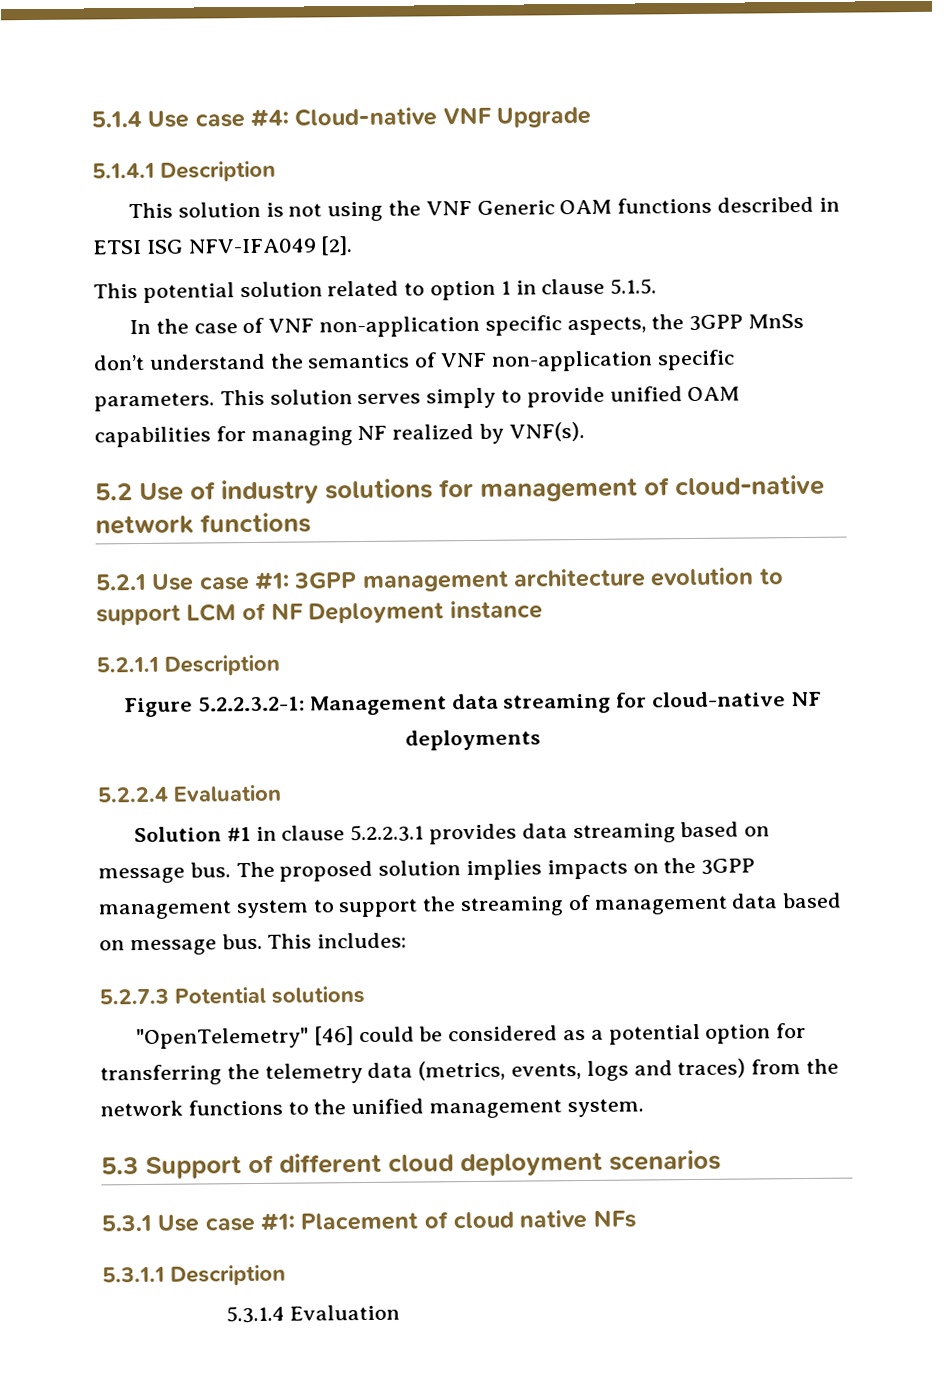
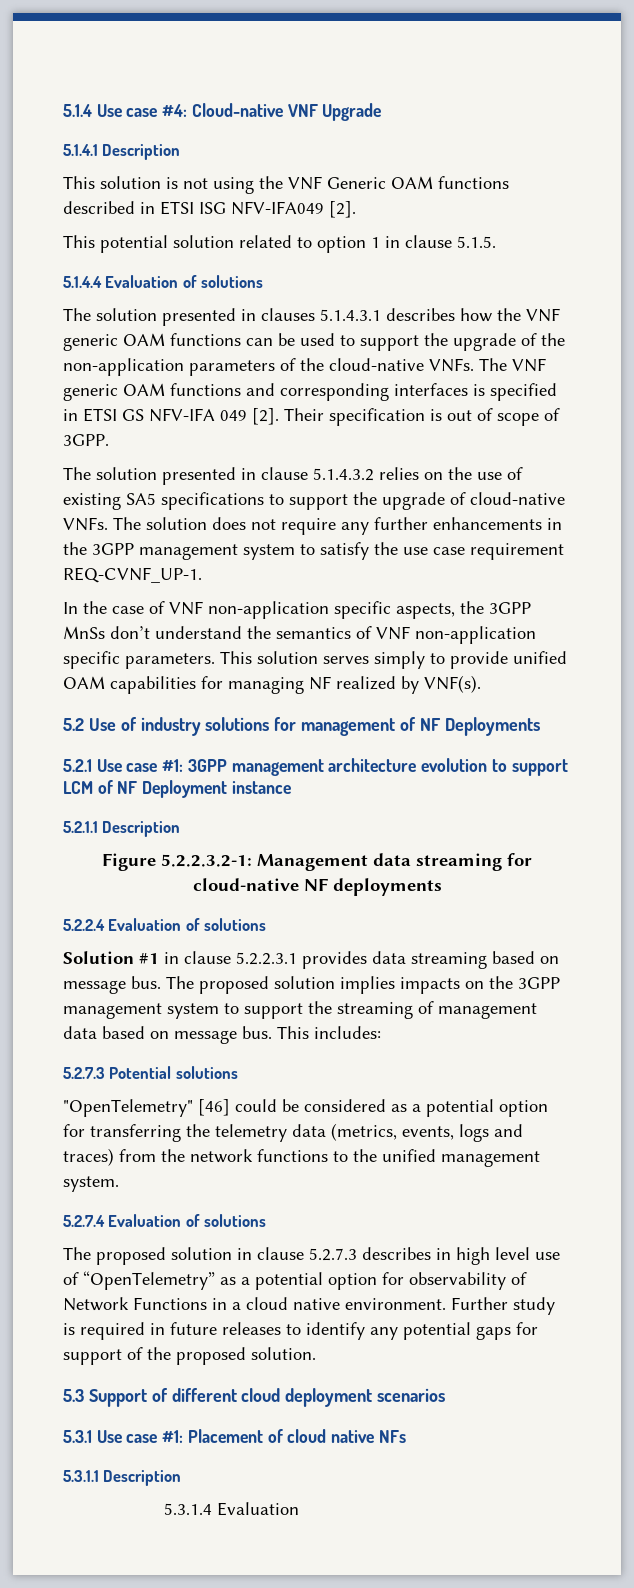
+ 5.1.4.4 Evaluation of solutions
+ The solution presented in clauses 5.1.4.3.1 describes how the VNF generic OAM functions can be used to support the upgrade of the non-application parameters of the cloud-native VNFs. The VNF generic OAM functions and corresponding interfaces is specified in ETSI GS NFV-IFA 049 [2]. Their specification is out of scope of 3GPP.
+ The solution presented in clause 5.1.4.3.2 relies on the use of existing SA5 specifications to support the upgrade of cloud-native VNFs. The solution does not require any further enhancements in the 3GPP management system to satisfy the use case requirement REQ-CVNF_UP-1.
- 5.2 Use of industry solutions for management of cloud-native network functions
+ 5.2 Use of industry solutions for management of NF Deployments
- 5.2.2.4 Evaluation
+ 5.2.2.4 Evaluation of solutions
+ 5.2.7.4 Evaluation of solutions
+ The proposed solution in clause 5.2.7.3 describes in high level use of “OpenTelemetry” as a potential option for observability of Network Functions in a cloud native environment. Further study is required in future releases to identify any potential gaps for support of the proposed solution.

